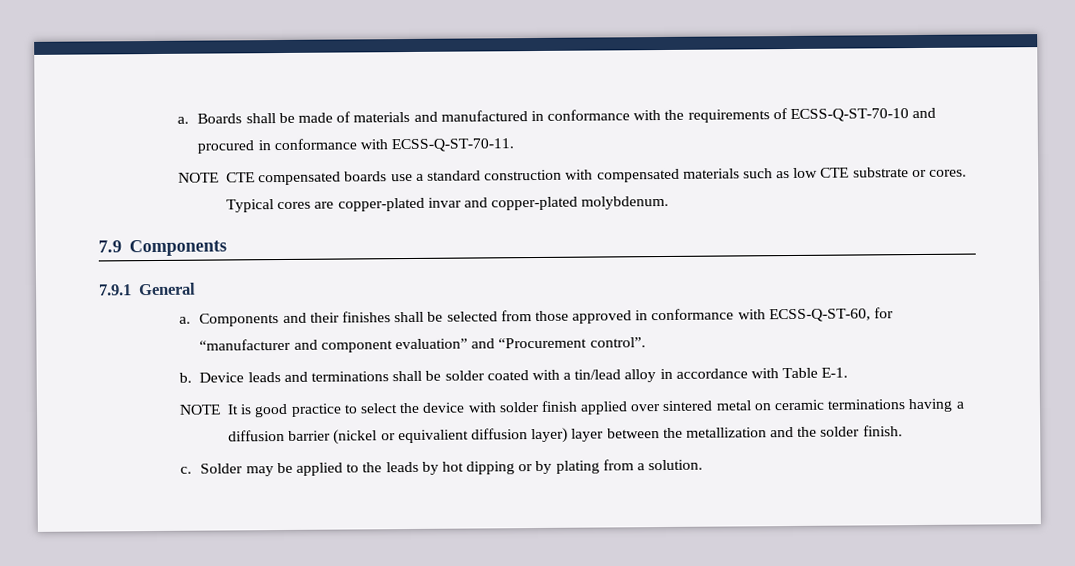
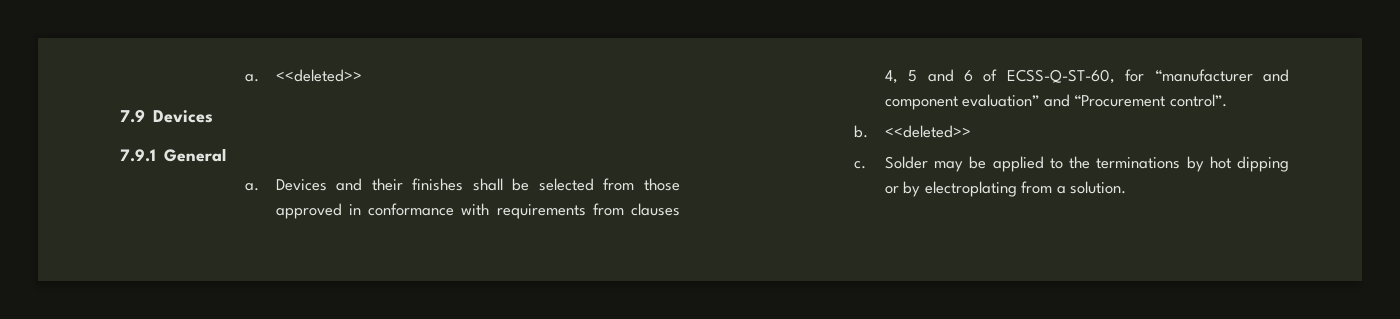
- a. Boards shall be made of materials and manufactured in conformance with the requirements of ECSS-Q-ST-70-10 and procured in conformance with ECSS-Q-ST-70-11.
- NOTE CTE compensated boards use a standard construction with compensated materials such as low CTE substrate or cores. Typical cores are copper-plated invar and copper-plated molybdenum.
- 7.9 Components
+ a. <<deleted>>
+ 7.9 Devices
- Components and their finishes shall be selected from those approved in conformance with ECSS-Q-ST-60, for “manufacturer and component evaluation” and “Procurement control”.
+ Devices and their finishes shall be selected from those approved in conformance with requirements from clauses 4, 5 and 6 of ECSS-Q-ST-60, for “manufacturer and component evaluation” and “Procurement control”.
- b. Device leads and terminations shall be solder coated with a tin/lead alloy in accordance with Table E-1.
- NOTE It is good practice to select the device with solder finish applied over sintered metal on ceramic terminations having a diffusion barrier (nickel or equivalient diffusion layer) layer between the metallization and the solder finish.
+ b. <<deleted>>
- Solder may be applied to the leads by hot dipping or by plating from a solution.
+ Solder may be applied to the terminations by hot dipping or by electroplating from a solution.

